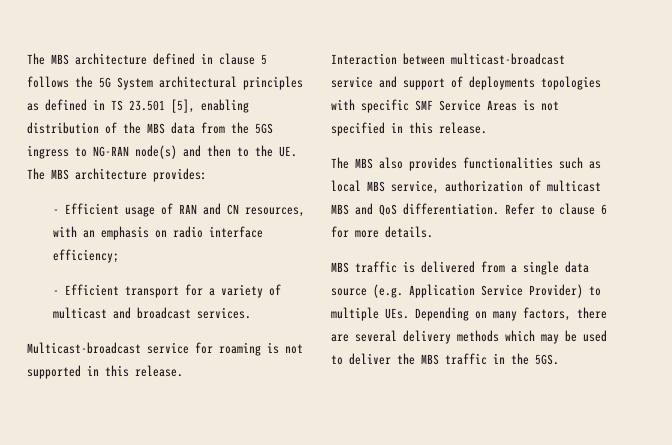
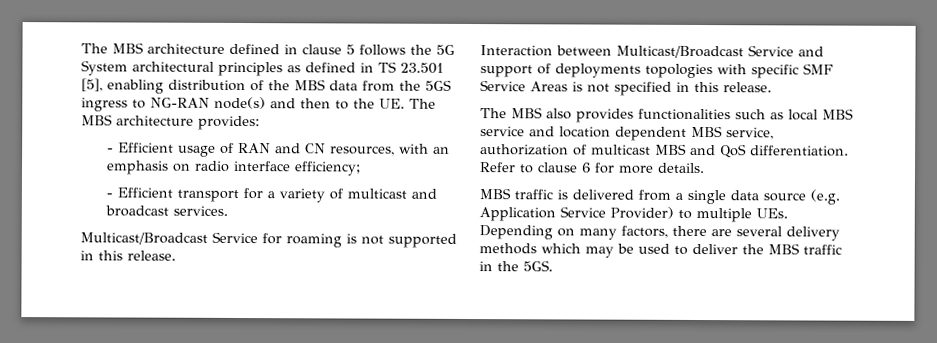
- Multicast-broadcast service for roaming is not supported in this release.
+ Multicast/Broadcast Service for roaming is not supported in this release.
- Interaction between multicast-broadcast service and support of deployments topologies with specific SMF Service Areas is not specified in this release.
+ Interaction between Multicast/Broadcast Service and support of deployments topologies with specific SMF Service Areas is not specified in this release.
- The MBS also provides functionalities such as local MBS service, authorization of multicast MBS and QoS differentiation.
+ The MBS also provides functionalities such as local MBS service and location dependent MBS service, authorization of multicast MBS and QoS differentiation.

